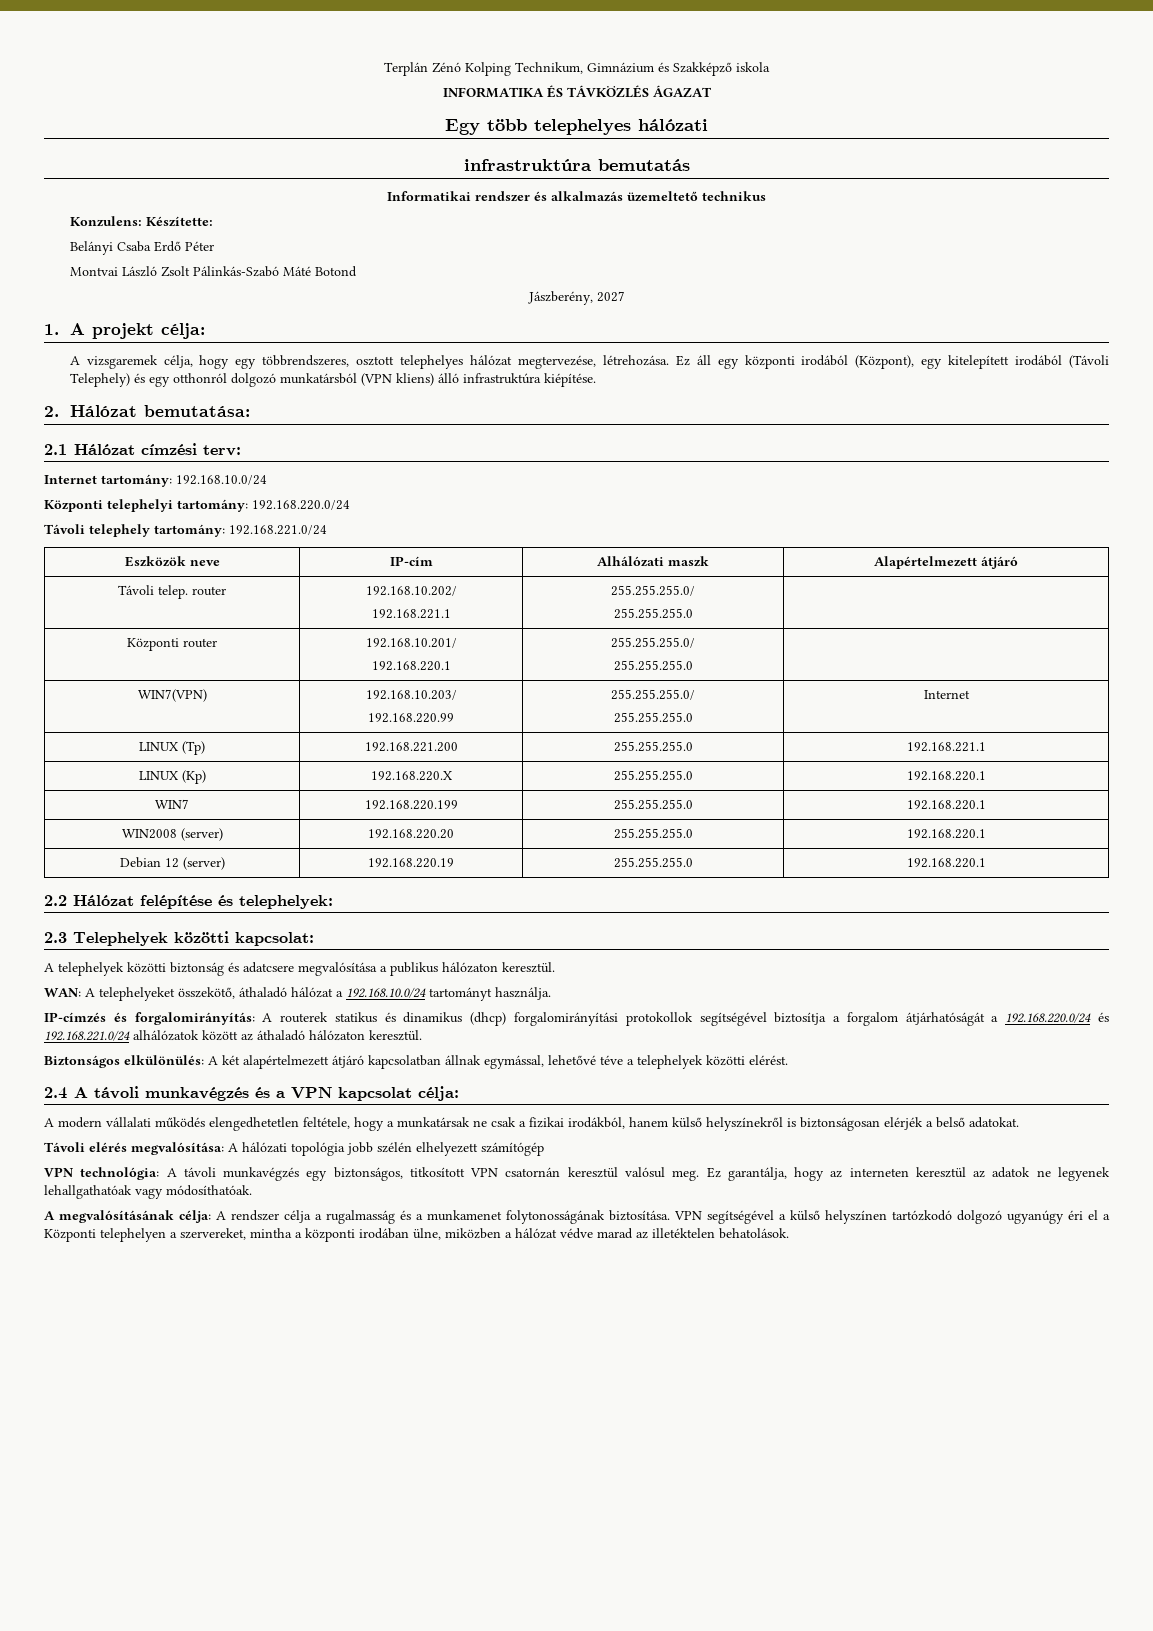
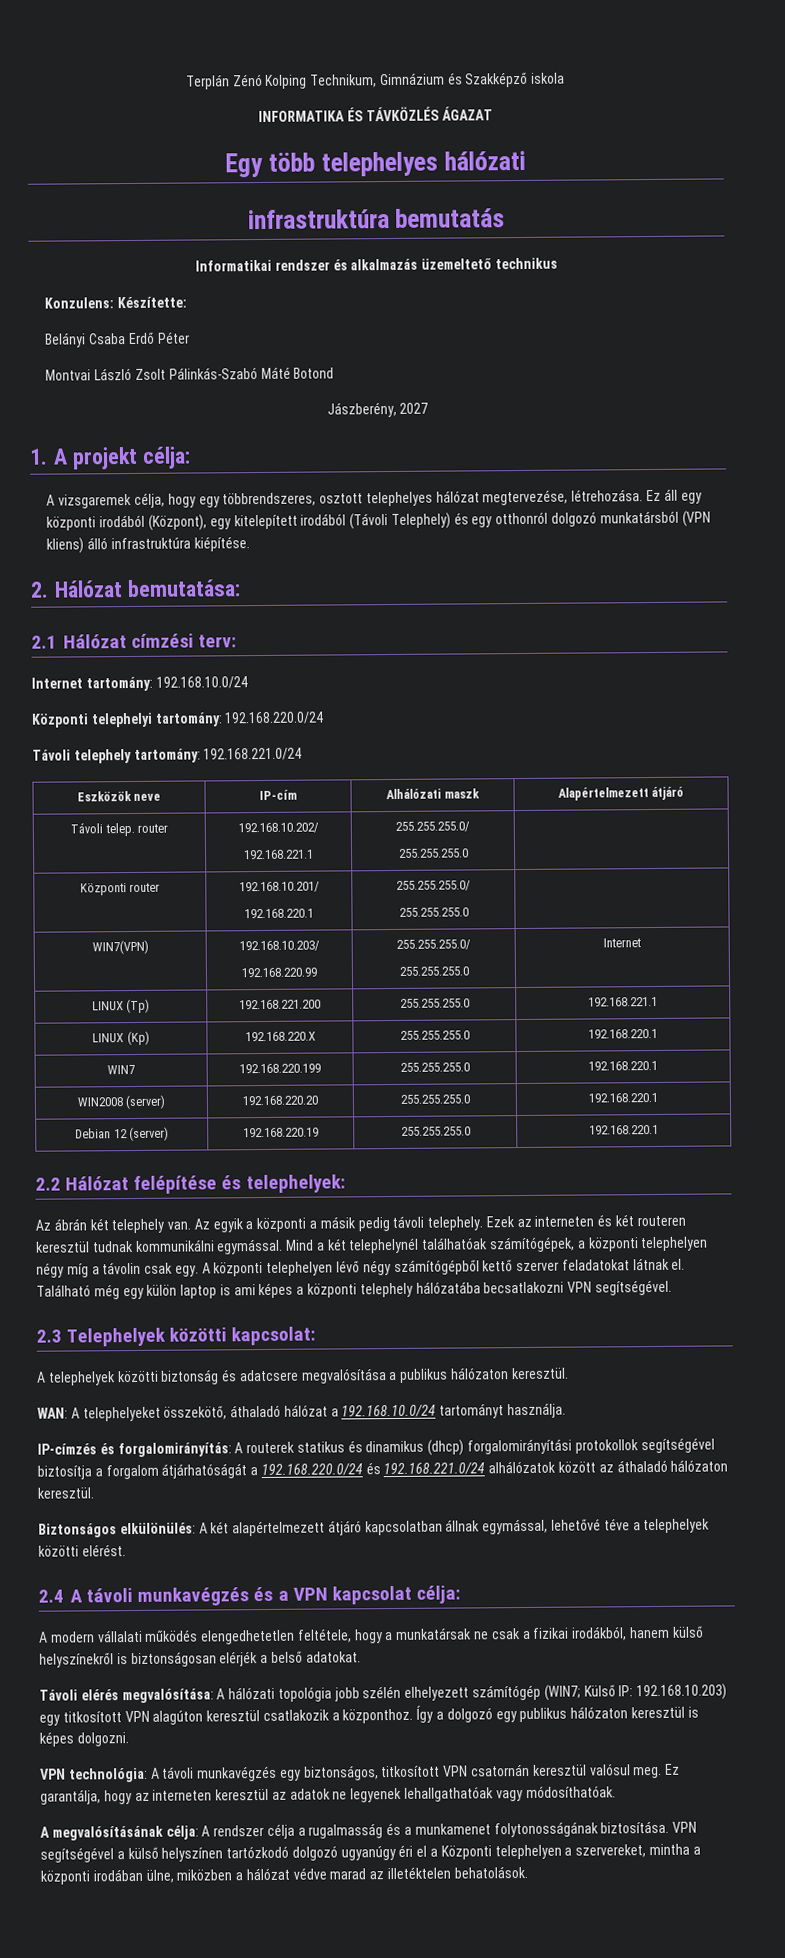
+ Az ábrán két telephely van. Az egyik a központi a másik pedig távoli telephely. Ezek az interneten és két routeren keresztül tudnak kommunikálni egymással. Mind a két telephelynél találhatóak számítógépek, a központi telephelyen négy míg a távolin csak egy. A központi telephelyen lévő négy számítógépből kettő szerver feladatokat látnak el. Található még egy külön laptop is ami képes a központi telephely hálózatába becsatlakozni VPN segítségével.
- Távoli elérés megvalósítása: A hálózati topológia jobb szélén elhelyezett számítógép
+ Távoli elérés megvalósítása: A hálózati topológia jobb szélén elhelyezett számítógép (WIN7; Külső IP: 192.168.10.203) egy titkosított VPN alagúton keresztül csatlakozik a központhoz. Így a dolgozó egy publikus hálózaton keresztül is képes dolgozni.

